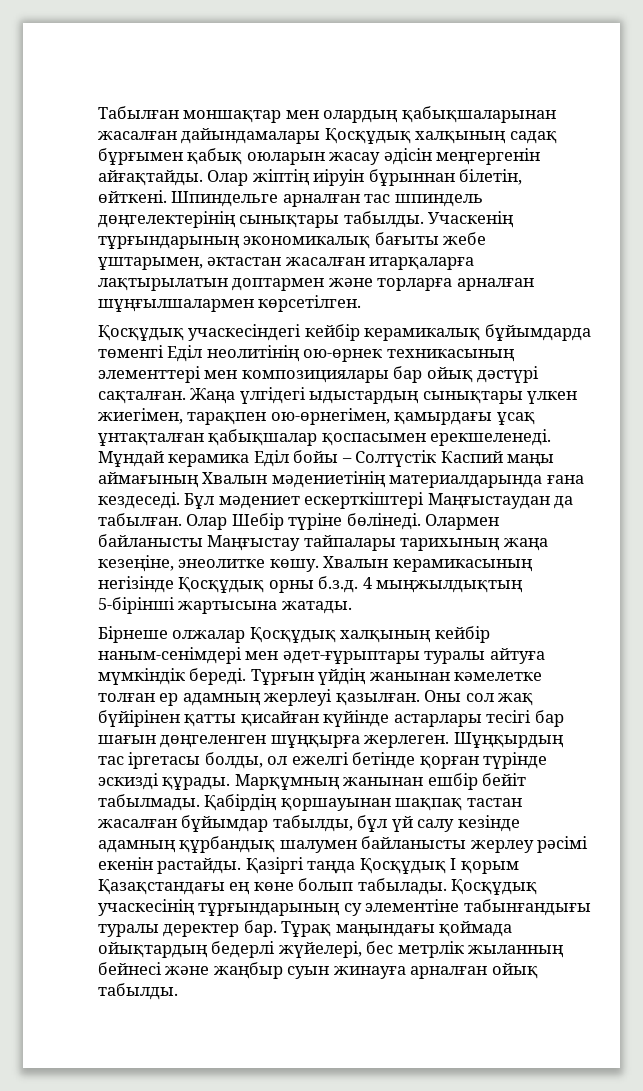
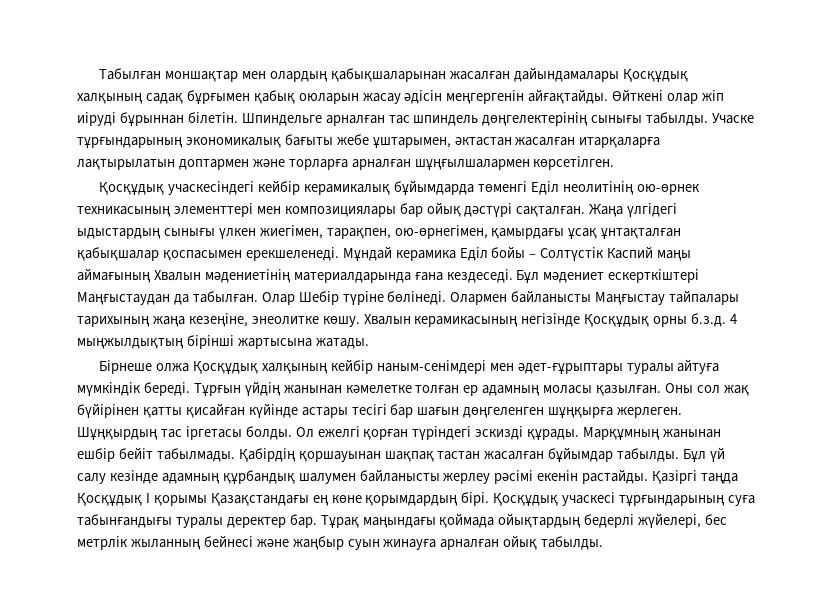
- Олар жіптің иіруін бұрыннан білетін, өйткені.
+ Өйткені олар жіп иіруді бұрыннан білетін.
- Шпиндельге арналған тас шпиндель дөңгелектерінің сынықтары табылды. Учаскенің тұрғындарының экономикалық бағыты жебе ұштарымен, әктастан жасалған итарқаларға лақтырылатын доптармен және торларға арналған шұңғылшалармен көрсетілген.
+ Шпиндельге арналған тас шпиндель дөңгелектерінің сынығы табылды. Учаске тұрғындарының экономикалық бағыты жебе ұштарымен, әктастан жасалған итарқаларға лақтырылатын доптармен және торларға арналған шұңғылшалармен көрсетілген.
- Жаңа үлгідегі ыдыстардың сынықтары үлкен жиегімен, тарақпен ою-өрнегімен, қамырдағы ұсақ ұнтақталған қабықшалар қоспасымен ерекшеленеді.
+ Жаңа үлгідегі ыдыстардың сынығы үлкен жиегімен, тарақпен, ою-өрнегімен, қамырдағы ұсақ ұнтақталған қабықшалар қоспасымен ерекшеленеді.
- Хвалын керамикасының негізінде Қосқұдық орны б.з.д. 4 мыңжылдықтың 5-бірінші жартысына жатады.
+ Хвалын керамикасының негізінде Қосқұдық орны б.з.д. 4 мыңжылдықтың бірінші жартысына жатады.
- Бірнеше олжалар Қосқұдық халқының кейбір наным-сенімдері мен әдет-ғұрыптары туралы айтуға мүмкіндік береді.
+ Бірнеше олжа Қосқұдық халқының кейбір наным-сенімдері мен әдет-ғұрыптары туралы айтуға мүмкіндік береді.
- Тұрғын үйдің жанынан кәмелетке толған ер адамның жерлеуі қазылған.
+ Тұрғын үйдің жанынан кәмелетке толған ер адамның моласы қазылған.
- Оны сол жақ бүйірінен қатты қисайған күйінде астарлары тесігі бар шағын дөңгеленген шұңқырға жерлеген.
+ Оны сол жақ бүйірінен қатты қисайған күйінде астары тесігі бар шағын дөңгеленген шұңқырға жерлеген.
- Шұңқырдың тас іргетасы болды, ол ежелгі бетінде қорған түрінде эскизді құрады.
+ Шұңқырдың тас іргетасы болды. Ол ежелгі қорған түріндегі эскизді құрады.
- Қабірдің қоршауынан шақпақ тастан жасалған бұйымдар табылды, бұл үй салу кезінде адамның құрбандық шалумен байланысты жерлеу рәсімі екенін растайды.
+ Қабірдің қоршауынан шақпақ тастан жасалған бұйымдар табылды. Бұл үй салу кезінде адамның құрбандық шалумен байланысты жерлеу рәсімі екенін растайды.
- Қазіргі таңда Қосқұдық І қорым Қазақстандағы ең көне болып табылады. Қосқұдық учаскесінің тұрғындарының су элементіне табынғандығы туралы деректер бар.
+ Қазіргі таңда Қосқұдық І қорымы Қазақстандағы ең көне қорымдардың бірі. Қосқұдық учаскесі тұрғындарының суға табынғандығы туралы деректер бар.

